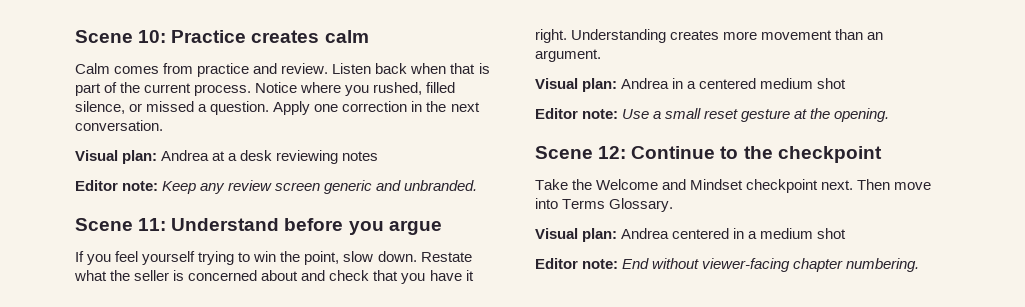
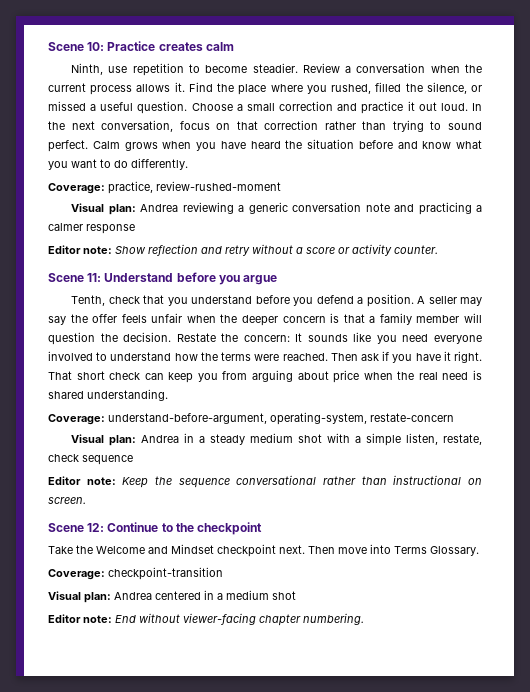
- Calm comes from practice and review. Listen back when that is part of the current process. Notice where you rushed, filled silence, or missed a question. Apply one correction in the next conversation.
- Visual plan: Andrea at a desk reviewing notes
- Editor note: Keep any review screen generic and unbranded.
+ Ninth, use repetition to become steadier. Review a conversation when the current process allows it. Find the place where you rushed, filled the silence, or missed a useful question. Choose a small correction and practice it out loud. In the next conversation, focus on that correction rather than trying to sound perfect. Calm grows when you have heard the situation before and know what you want to do differently.
+ Coverage: practice, review-rushed-moment
+ Visual plan: Andrea reviewing a generic conversation note and practicing a calmer response
+ Editor note: Show reflection and retry without a score or activity counter.
- If you feel yourself trying to win the point, slow down. Restate what the seller is concerned about and check that you have it right. Understanding creates more movement than an argument.
+ Tenth, check that you understand before you defend a position. A seller may say the offer feels unfair when the deeper concern is that a family member will question the decision. Restate the concern: It sounds like you need everyone involved to understand how the terms were reached. Then ask if you have it right. That short check can keep you from arguing about price when the real need is shared understanding.
+ Coverage: understand-before-argument, operating-system, restate-concern
- Visual plan: Andrea in a centered medium shot
- Editor note: Use a small reset gesture at the opening.
+ Visual plan: Andrea in a steady medium shot with a simple listen, restate, check sequence
+ Editor note: Keep the sequence conversational rather than instructional on screen.
+ Coverage: checkpoint-transition

